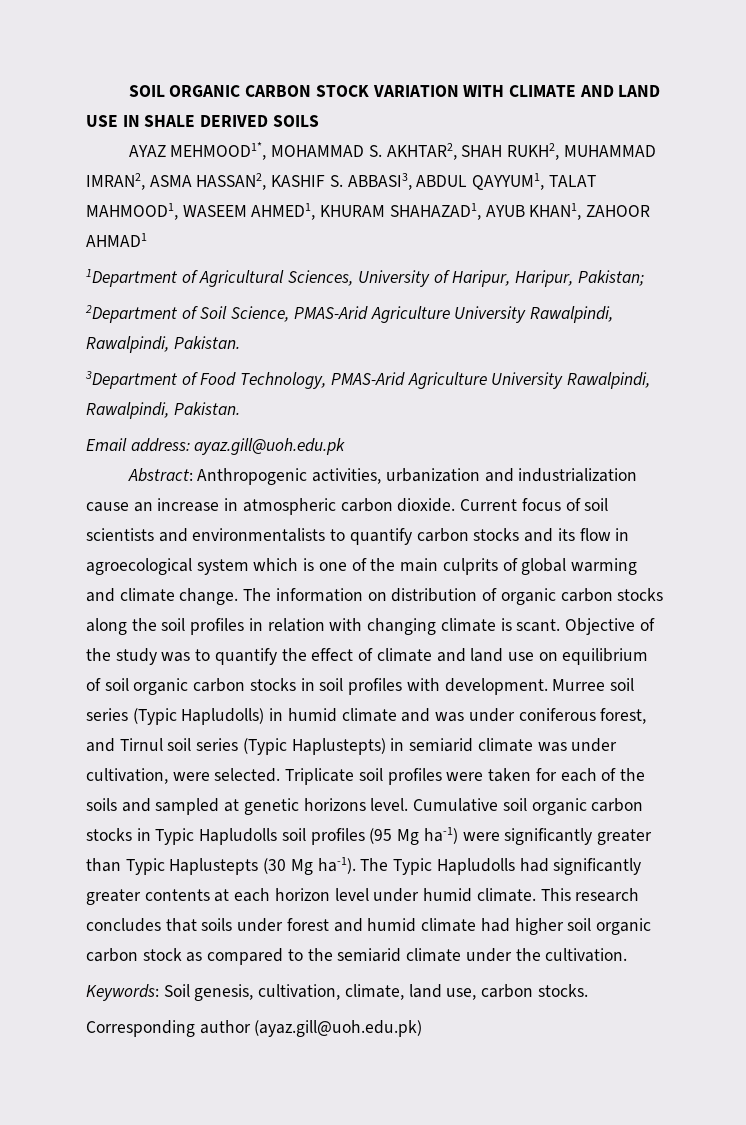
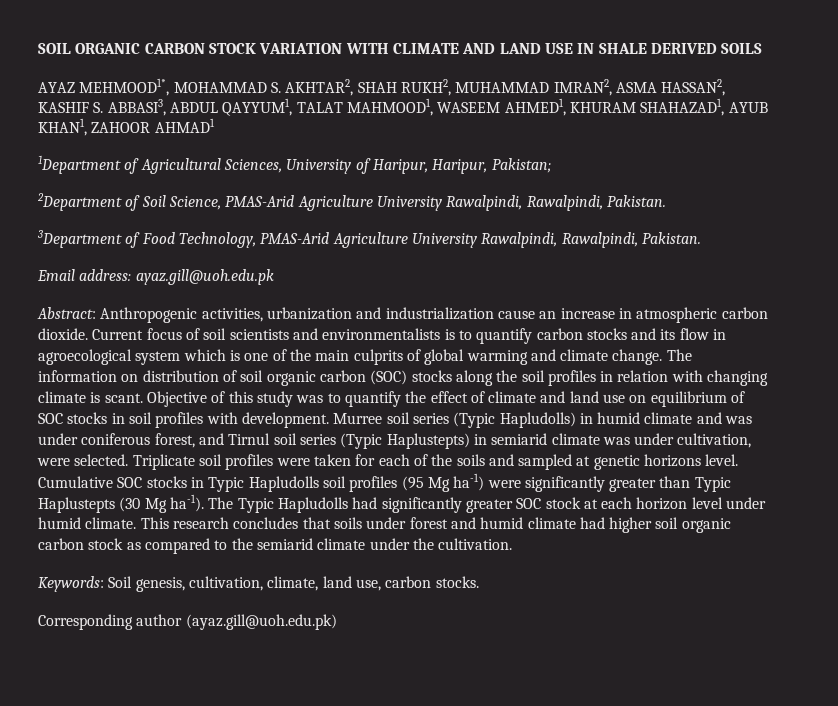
- Current focus of soil scientists and environmentalists to quantify carbon stocks and its flow in agroecological system which is one of the main culprits of global warming and climate change.
+ Current focus of soil scientists and environmentalists is to quantify carbon stocks and its flow in agroecological system which is one of the main culprits of global warming and climate change.
- The information on distribution of organic carbon stocks along the soil profiles in relation with changing climate is scant.
+ The information on distribution of soil organic carbon (SOC) stocks along the soil profiles in relation with changing climate is scant.
- Objective of the study was to quantify the effect of climate and land use on equilibrium of soil organic carbon stocks in soil profiles with development.
+ Objective of this study was to quantify the effect of climate and land use on equilibrium of SOC stocks in soil profiles with development.
- Cumulative soil organic carbon stocks in Typic Hapludolls soil profiles (95 Mg ha-1) were significantly greater than Typic Haplustepts (30 Mg ha-1).
+ Cumulative SOC stocks in Typic Hapludolls soil profiles (95 Mg ha-1) were significantly greater than Typic Haplustepts (30 Mg ha-1).
- The Typic Hapludolls had significantly greater contents at each horizon level under humid climate.
+ The Typic Hapludolls had significantly greater SOC stock at each horizon level under humid climate.

